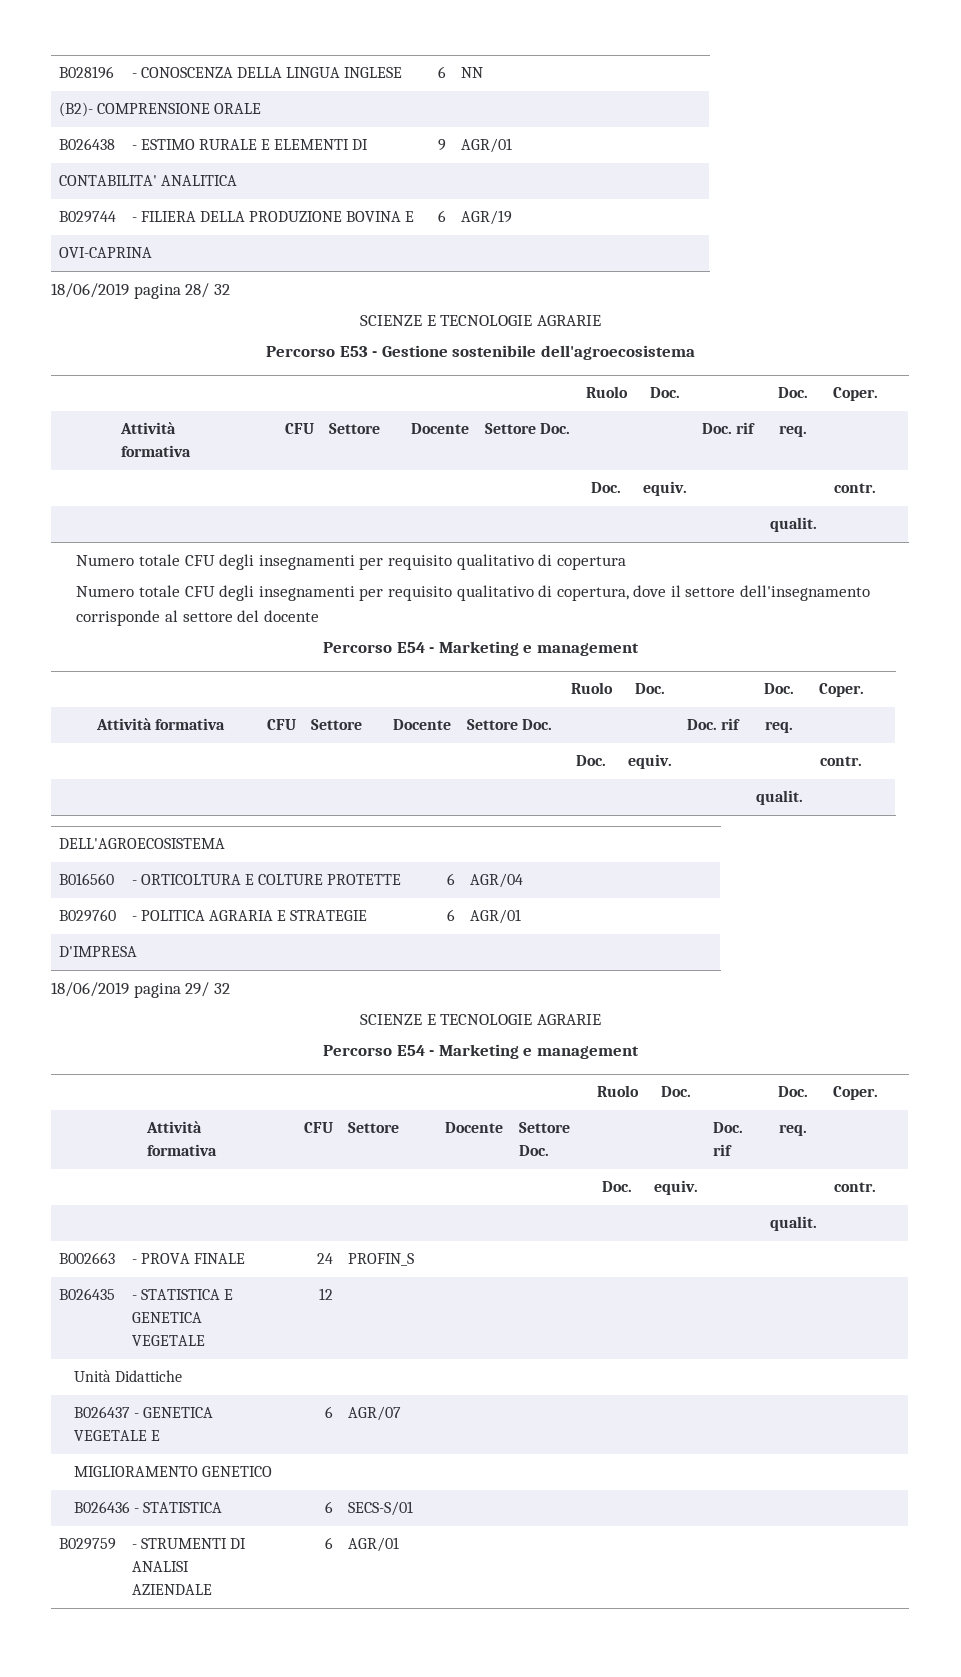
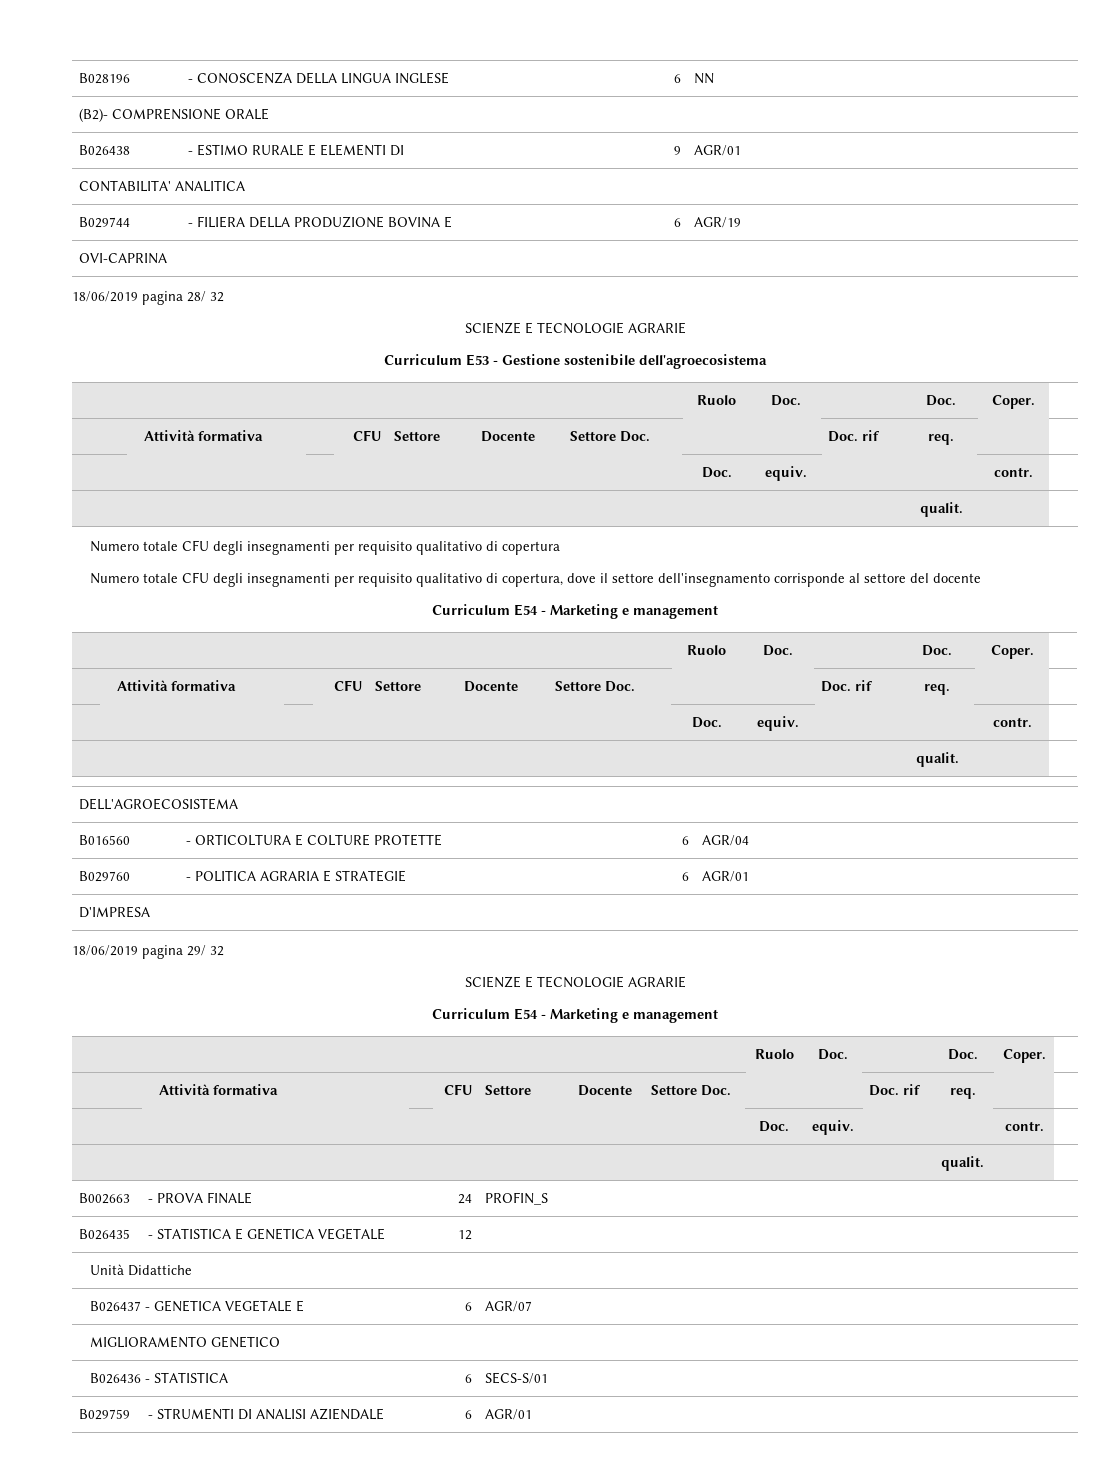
- Percorso E53 - Gestione sostenibile dell'agroecosistema
+ Curriculum E53 - Gestione sostenibile dell'agroecosistema
  Numero totale CFU degli insegnamenti per requisito qualitativo di copertura, dove il settore dell'insegnamento corrisponde al settore del docente
- Percorso E54 - Marketing e management
+ Curriculum E54 - Marketing e management
  18/06/2019 pagina 29/ 32
  SCIENZE E TECNOLOGIE AGRARIE
- Percorso E54 - Marketing e management
+ Curriculum E54 - Marketing e management

